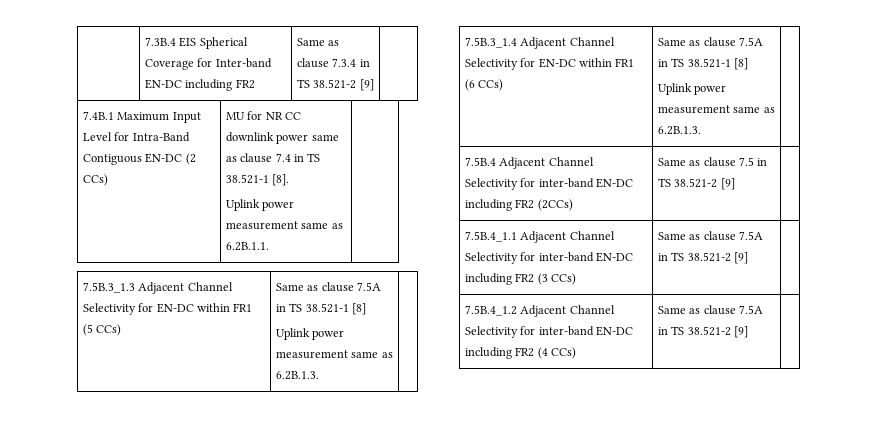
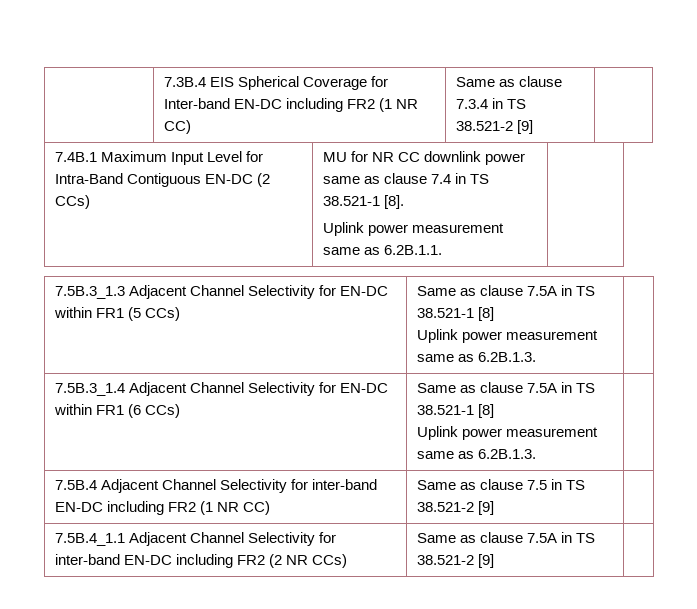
- | 7.3B.4 EIS Spherical Coverage for Inter-band EN-DC including FR2 | Same as clause 7.3.4 in TS 38.521-2 [9] |
+ | 7.3B.4 EIS Spherical Coverage for Inter-band EN-DC including FR2 (1 NR CC) | Same as clause 7.3.4 in TS 38.521-2 [9] |
- 7.5B.4 Adjacent Channel Selectivity for inter-band EN-DC including FR2 (2CCs) | Same as clause 7.5 in TS 38.521-2 [9] |
+ 7.5B.4 Adjacent Channel Selectivity for inter-band EN-DC including FR2 (1 NR CC) | Same as clause 7.5 in TS 38.521-2 [9] |
- 7.5B.4_1.1 Adjacent Channel Selectivity for inter-band EN-DC including FR2 (3 CCs) | Same as clause 7.5A in TS 38.521-2 [9] |
- 7.5B.4_1.2 Adjacent Channel Selectivity for inter-band EN-DC including FR2 (4 CCs) | Same as clause 7.5A in TS 38.521-2 [9] |
+ 7.5B.4_1.1 Adjacent Channel Selectivity for inter-band EN-DC including FR2 (2 NR CCs) | Same as clause 7.5A in TS 38.521-2 [9] |

